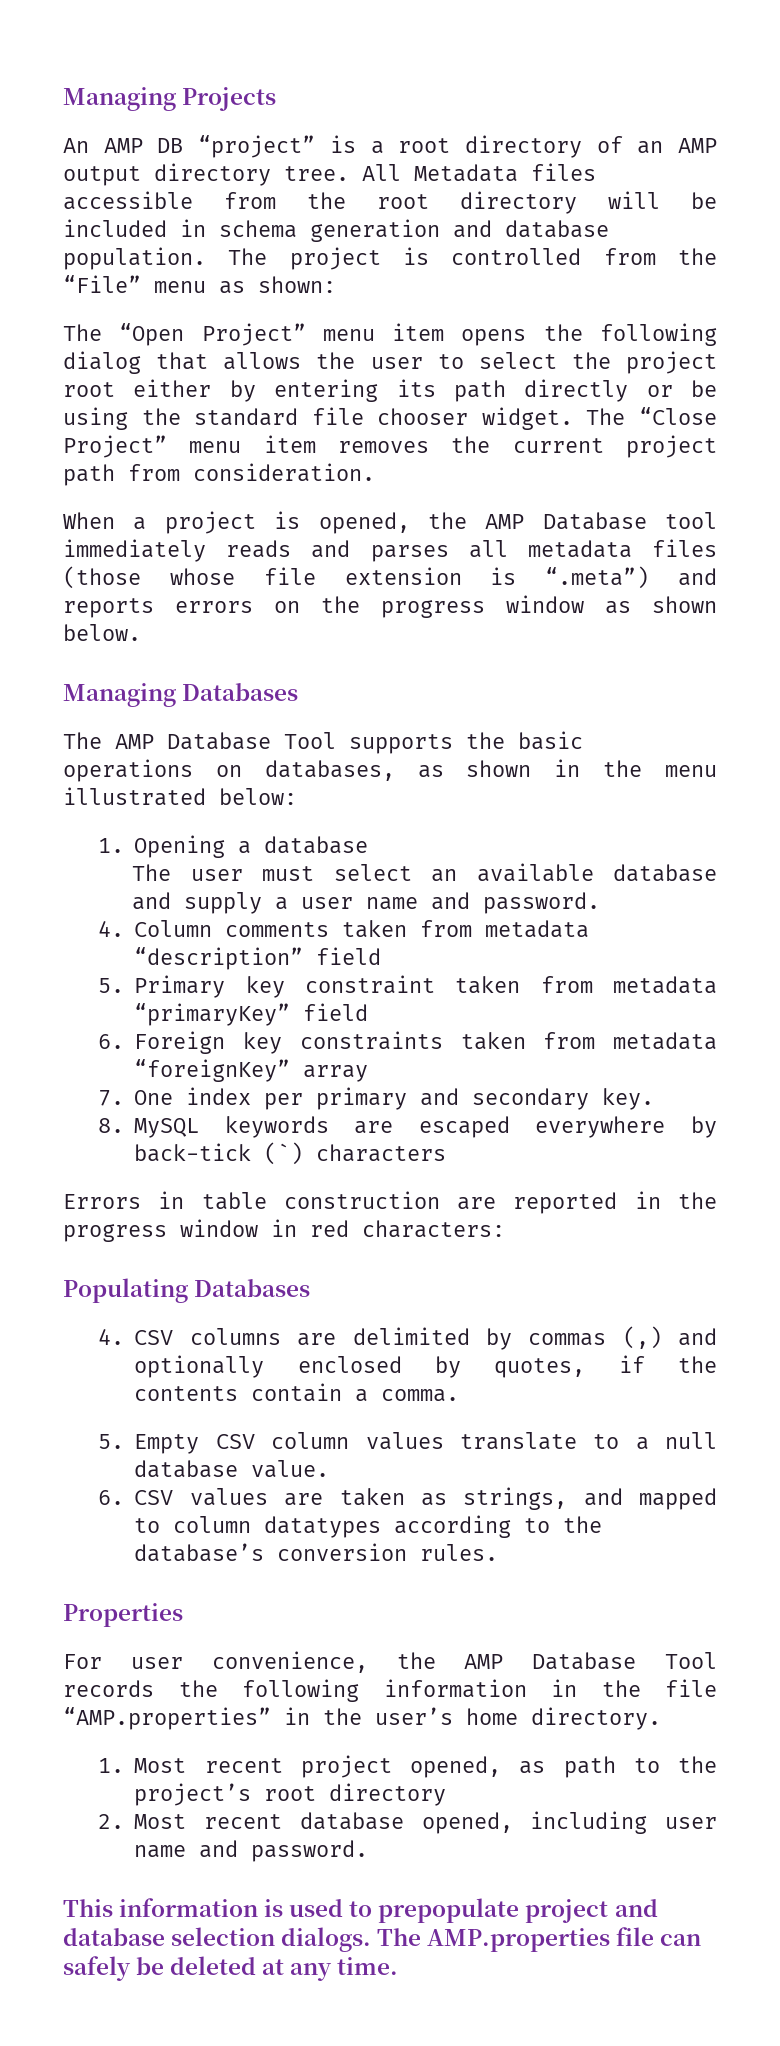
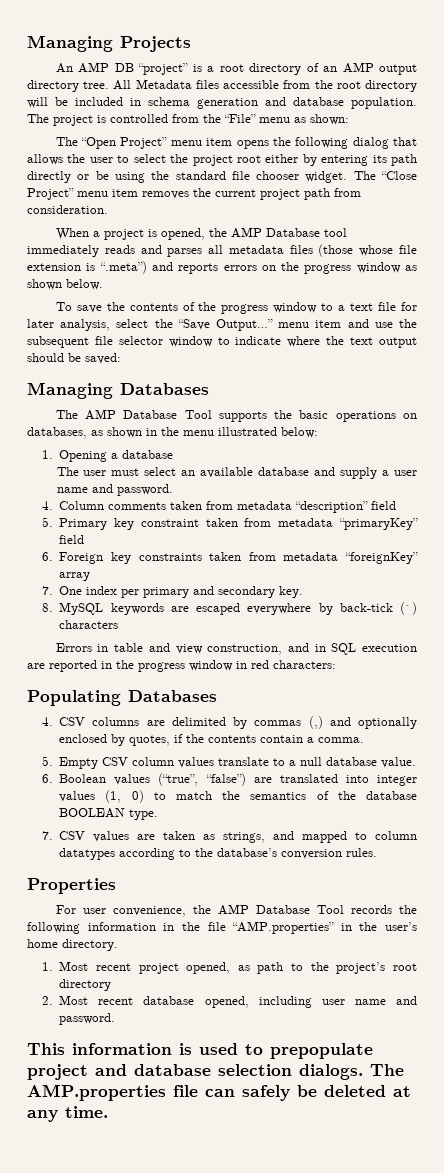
+ To save the contents of the progress window to a text file for later analysis, select the “Save Output…” menu item and use the subsequent file selector window to indicate where the text output should be saved:
- Errors in table construction are reported in the progress window in red characters:
+ Errors in table and view construction, and in SQL execution are reported in the progress window in red characters:
- 6. CSV values are taken as strings, and mapped to column datatypes according to the database’s conversion rules.
+ 6. Boolean values (“true”, “false”) are translated into integer values (1, 0) to match the semantics of the database BOOLEAN type.
+ 7. CSV values are taken as strings, and mapped to column datatypes according to the database’s conversion rules.

